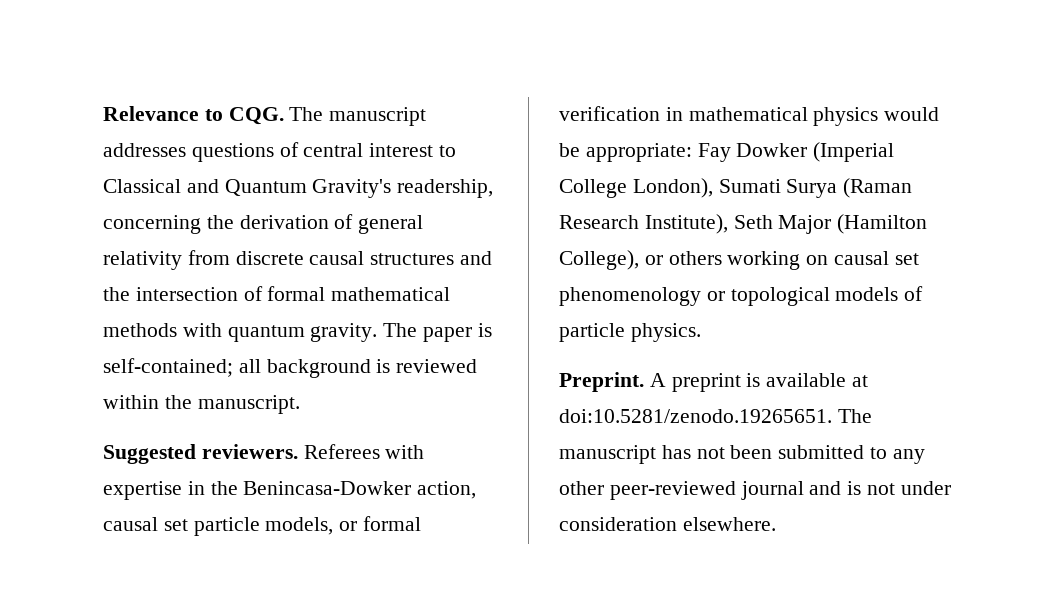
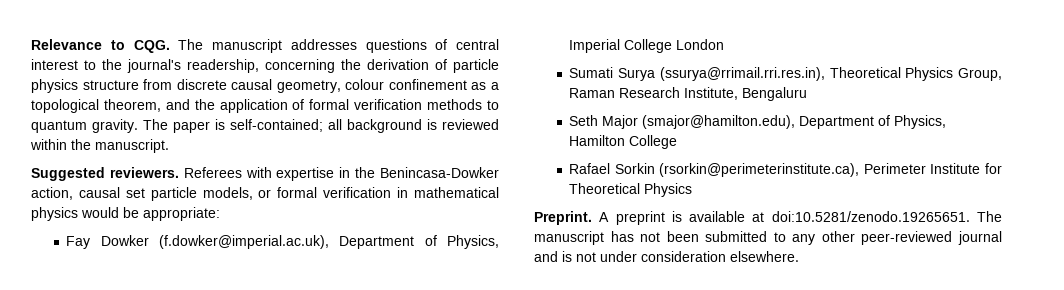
- Relevance to CQG. The manuscript addresses questions of central interest to Classical and Quantum Gravity's readership, concerning the derivation of general relativity from discrete causal structures and the intersection of formal mathematical methods with quantum gravity.
+ Relevance to CQG. The manuscript addresses questions of central interest to the journal's readership, concerning the derivation of particle physics structure from discrete causal geometry, colour confinement as a topological theorem, and the application of formal verification methods to quantum gravity.
- Referees with expertise in the Benincasa-Dowker action, causal set particle models, or formal verification in mathematical physics would be appropriate: Fay Dowker (Imperial College London), Sumati Surya (Raman Research Institute), Seth Major (Hamilton College), or others working on causal set phenomenology or topological models of particle physics.
+ Referees with expertise in the Benincasa-Dowker action, causal set particle models, or formal verification in mathematical physics would be appropriate:
+ Fay Dowker (f.dowker@imperial.ac.uk), Department of Physics, Imperial College London
+ Sumati Surya (ssurya@rrimail.rri.res.in), Theoretical Physics Group, Raman Research Institute, Bengaluru
+ Seth Major (smajor@hamilton.edu), Department of Physics, Hamilton College
+ Rafael Sorkin (rsorkin@perimeterinstitute.ca), Perimeter Institute for Theoretical Physics

